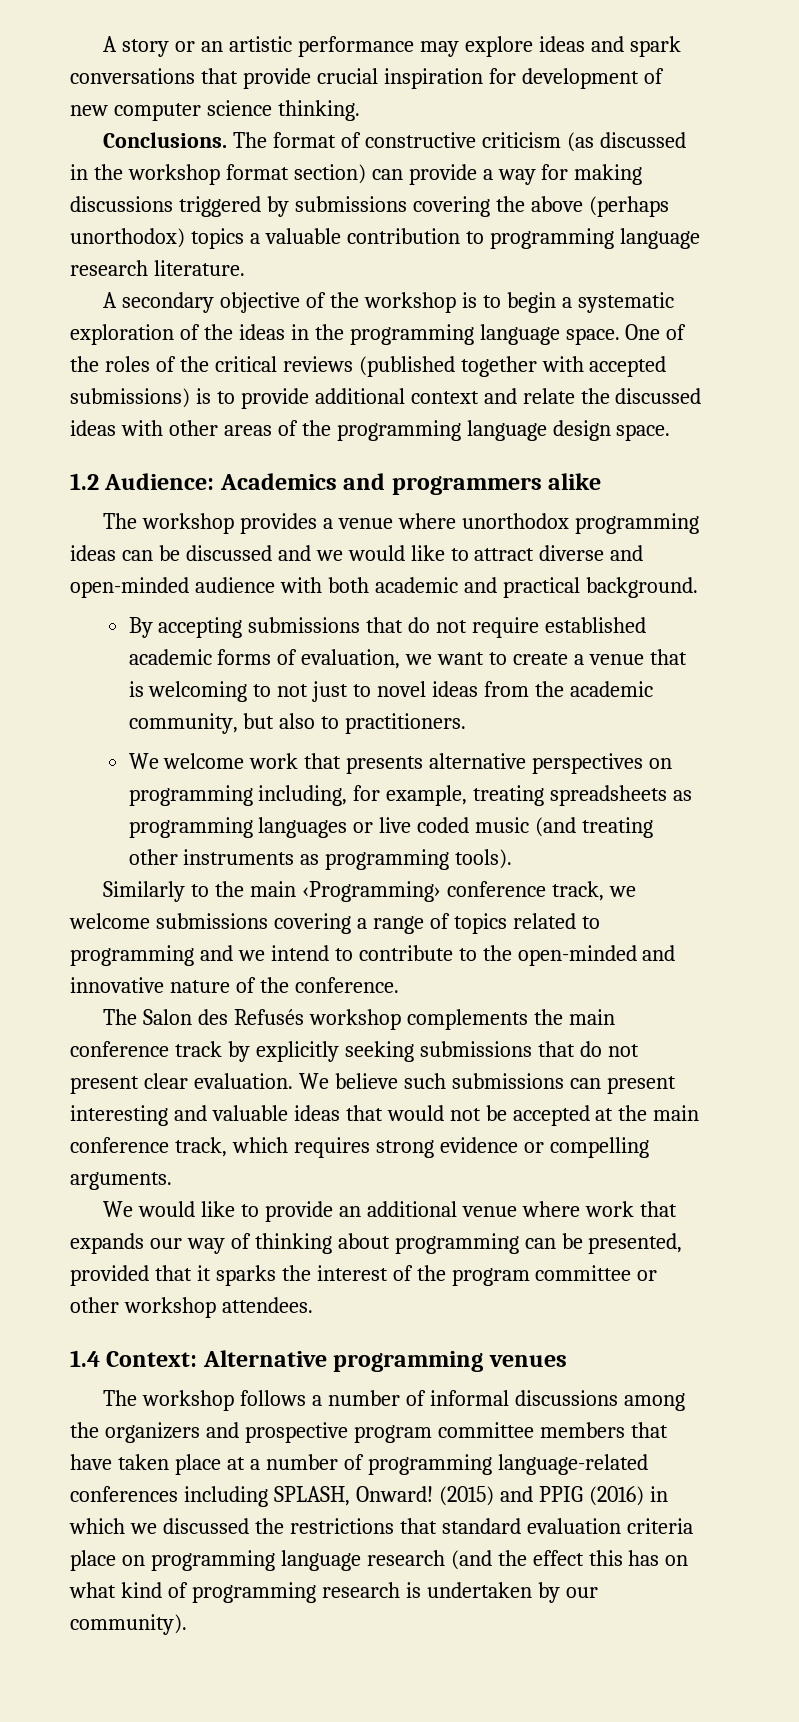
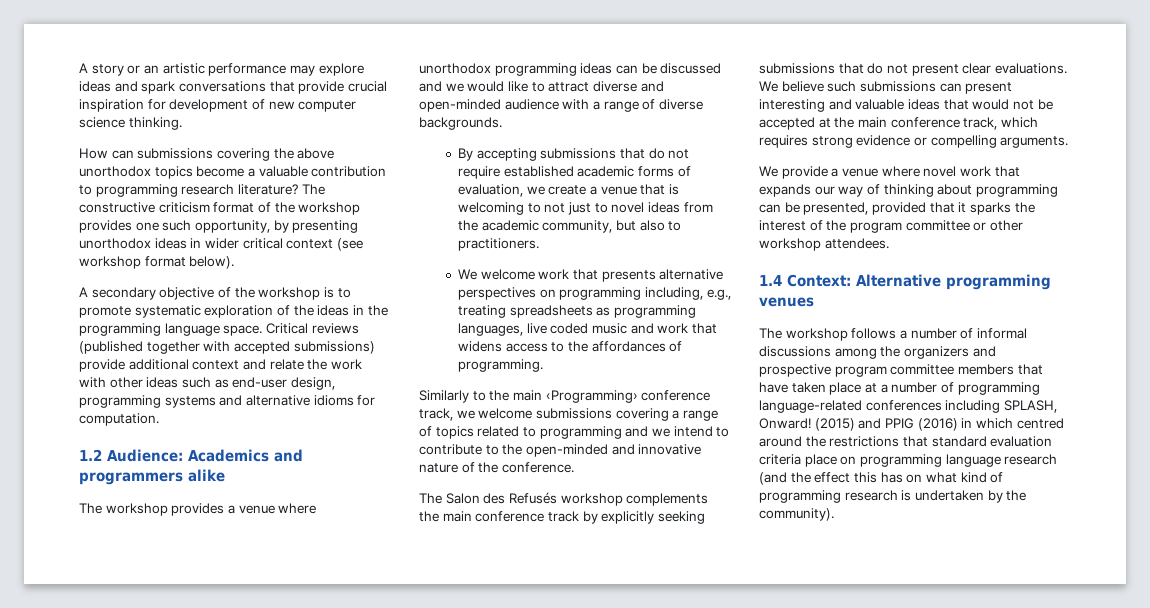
- Conclusions. The format of constructive criticism (as discussed in the workshop format section) can provide a way for making discussions triggered by submissions covering the above (perhaps unorthodox) topics a valuable contribution to programming language research literature.
+ How can submissions covering the above unorthodox topics become a valuable contribution to programming research literature? The constructive criticism format of the workshop provides one such opportunity, by presenting unorthodox ideas in wider critical context (see workshop format below).
- A secondary objective of the workshop is to begin a systematic exploration of the ideas in the programming language space.
+ A secondary objective of the workshop is to promote systematic exploration of the ideas in the programming language space.
- One of the roles of the critical reviews (published together with accepted submissions) is to provide additional context and relate the discussed ideas with other areas of the programming language design space.
+ Critical reviews (published together with accepted submissions) provide additional context and relate the work with other ideas such as end-user design, programming systems and alternative idioms for computation.
- The workshop provides a venue where unorthodox programming ideas can be discussed and we would like to attract diverse and open-minded audience with both academic and practical background.
+ The workshop provides a venue where unorthodox programming ideas can be discussed and we would like to attract diverse and open-minded audience with a range of diverse backgrounds.
- By accepting submissions that do not require established academic forms of evaluation, we want to create a venue that is welcoming to not just to novel ideas from the academic community, but also to practitioners.
+ By accepting submissions that do not require established academic forms of evaluation, we create a venue that is welcoming to not just to novel ideas from the academic community, but also to practitioners.
- We welcome work that presents alternative perspectives on programming including, for example, treating spreadsheets as programming languages or live coded music (and treating other instruments as programming tools).
+ We welcome work that presents alternative perspectives on programming including, e.g., treating spreadsheets as programming languages, live coded music and work that widens access to the affordances of programming.
- The Salon des Refusés workshop complements the main conference track by explicitly seeking submissions that do not present clear evaluation.
+ The Salon des Refusés workshop complements the main conference track by explicitly seeking submissions that do not present clear evaluations.
- We would like to provide an additional venue where work that expands our way of thinking about programming can be presented, provided that it sparks the interest of the program committee or other workshop attendees.
+ We provide a venue where novel work that expands our way of thinking about programming can be presented, provided that it sparks the interest of the program committee or other workshop attendees.
- (2015) and PPIG (2016) in which we discussed the restrictions that standard evaluation criteria place on programming language research (and the effect this has on what kind of programming research is undertaken by our community).
+ (2015) and PPIG (2016) in which centred around the restrictions that standard evaluation criteria place on programming language research (and the effect this has on what kind of programming research is undertaken by the community).

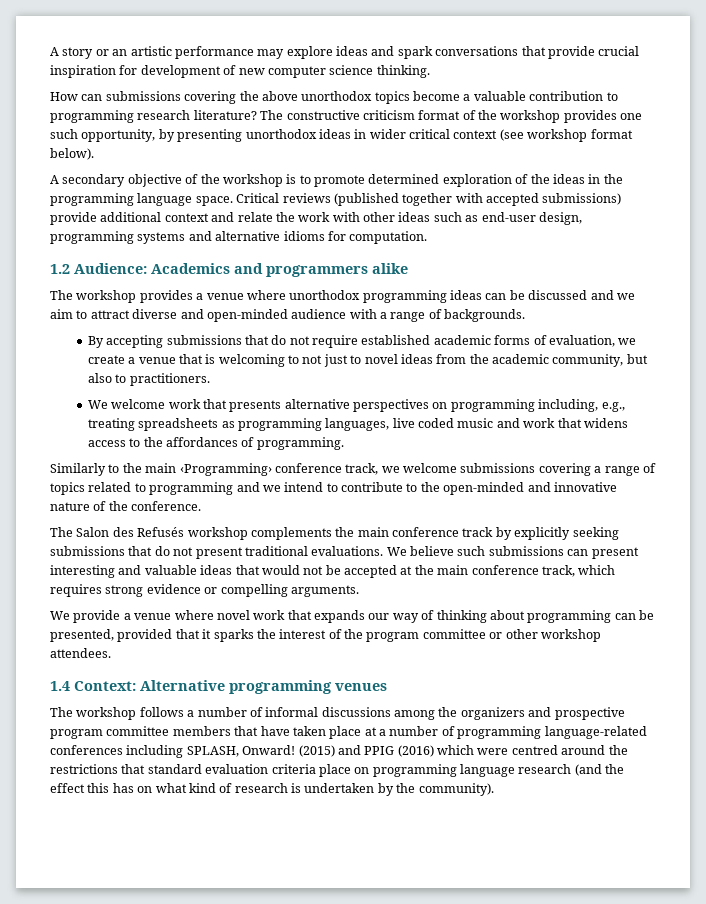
- A secondary objective of the workshop is to promote systematic exploration of the ideas in the programming language space.
+ A secondary objective of the workshop is to promote determined exploration of the ideas in the programming language space.
- The workshop provides a venue where unorthodox programming ideas can be discussed and we would like to attract diverse and open-minded audience with a range of diverse backgrounds.
+ The workshop provides a venue where unorthodox programming ideas can be discussed and we aim to attract diverse and open-minded audience with a range of backgrounds.
- The Salon des Refusés workshop complements the main conference track by explicitly seeking submissions that do not present clear evaluations.
+ The Salon des Refusés workshop complements the main conference track by explicitly seeking submissions that do not present traditional evaluations.
- (2015) and PPIG (2016) in which centred around the restrictions that standard evaluation criteria place on programming language research (and the effect this has on what kind of programming research is undertaken by the community).
+ (2015) and PPIG (2016) which were centred around the restrictions that standard evaluation criteria place on programming language research (and the effect this has on what kind of research is undertaken by the community).

